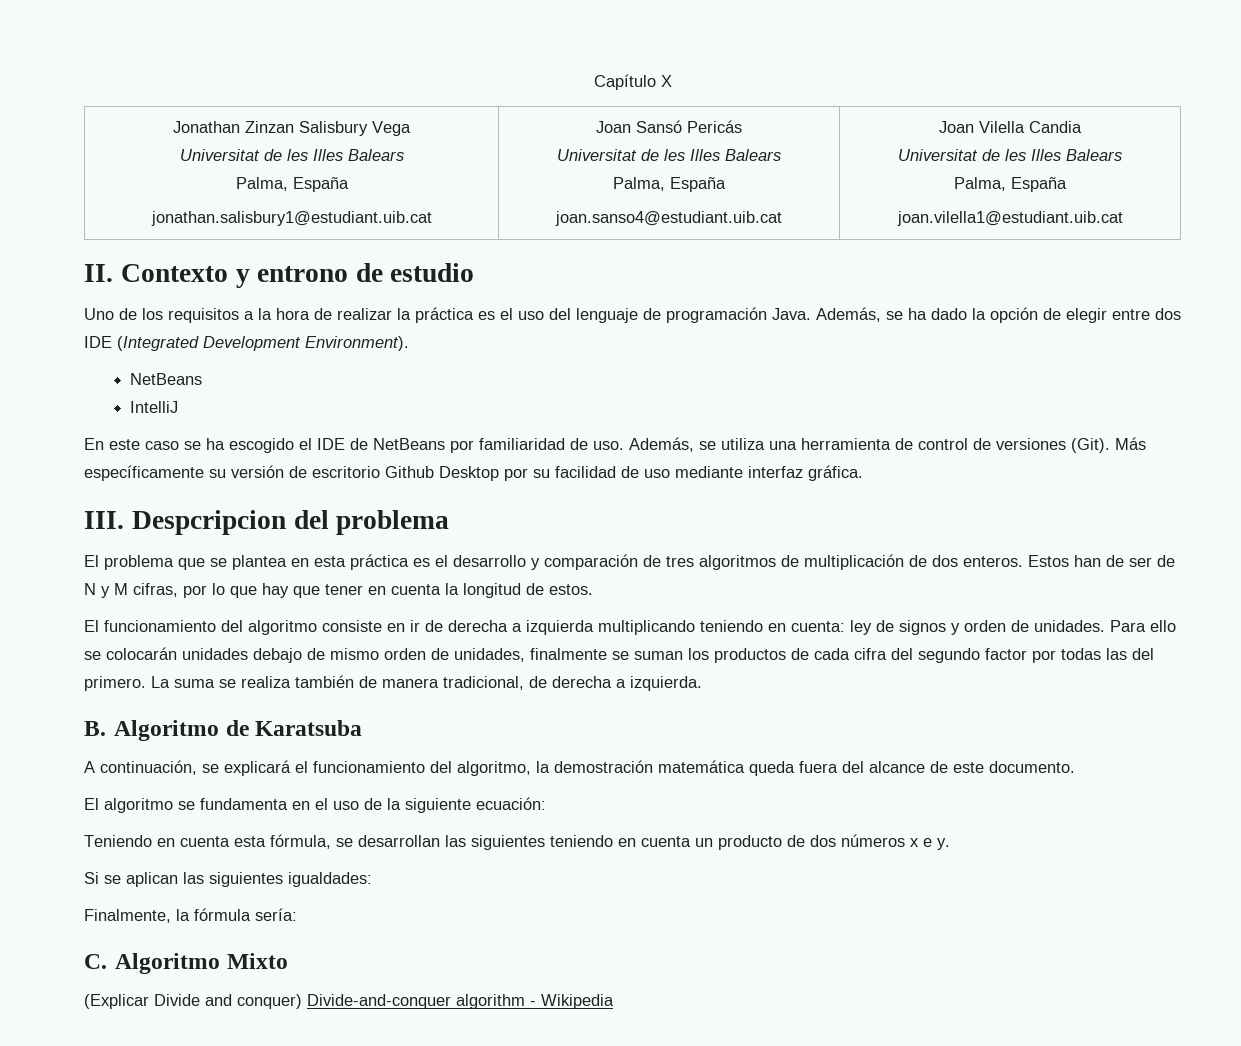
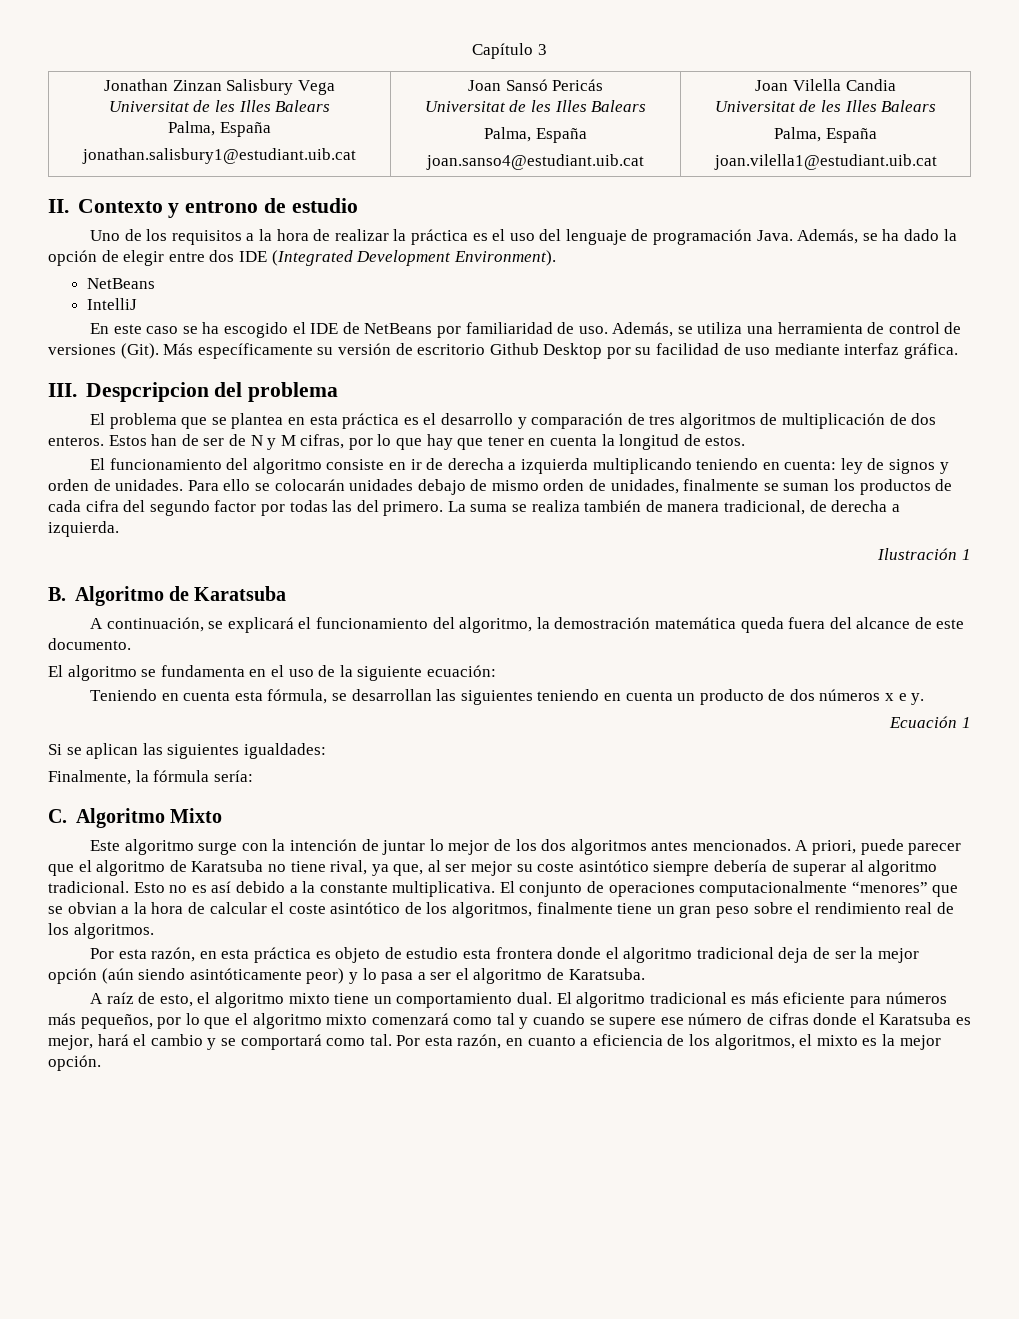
- Capítulo X
+ Capítulo 3
+ Ilustración 1
+ Ecuación 1
- (Explicar Divide and conquer) Divide-and-conquer algorithm - Wikipedia
+ Este algoritmo surge con la intención de juntar lo mejor de los dos algoritmos antes mencionados. A priori, puede parecer que el algoritmo de Karatsuba no tiene rival, ya que, al ser mejor su coste asintótico siempre debería de superar al algoritmo tradicional. Esto no es así debido a la constante multiplicativa. El conjunto de operaciones computacionalmente “menores” que se obvian a la hora de calcular el coste asintótico de los algoritmos, finalmente tiene un gran peso sobre el rendimiento real de los algoritmos.
+ Por esta razón, en esta práctica es objeto de estudio esta frontera donde el algoritmo tradicional deja de ser la mejor opción (aún siendo asintóticamente peor) y lo pasa a ser el algoritmo de Karatsuba.
+ A raíz de esto, el algoritmo mixto tiene un comportamiento dual. El algoritmo tradicional es más eficiente para números más pequeños, por lo que el algoritmo mixto comenzará como tal y cuando se supere ese número de cifras donde el Karatsuba es mejor, hará el cambio y se comportará como tal. Por esta razón, en cuanto a eficiencia de los algoritmos, el mixto es la mejor opción.

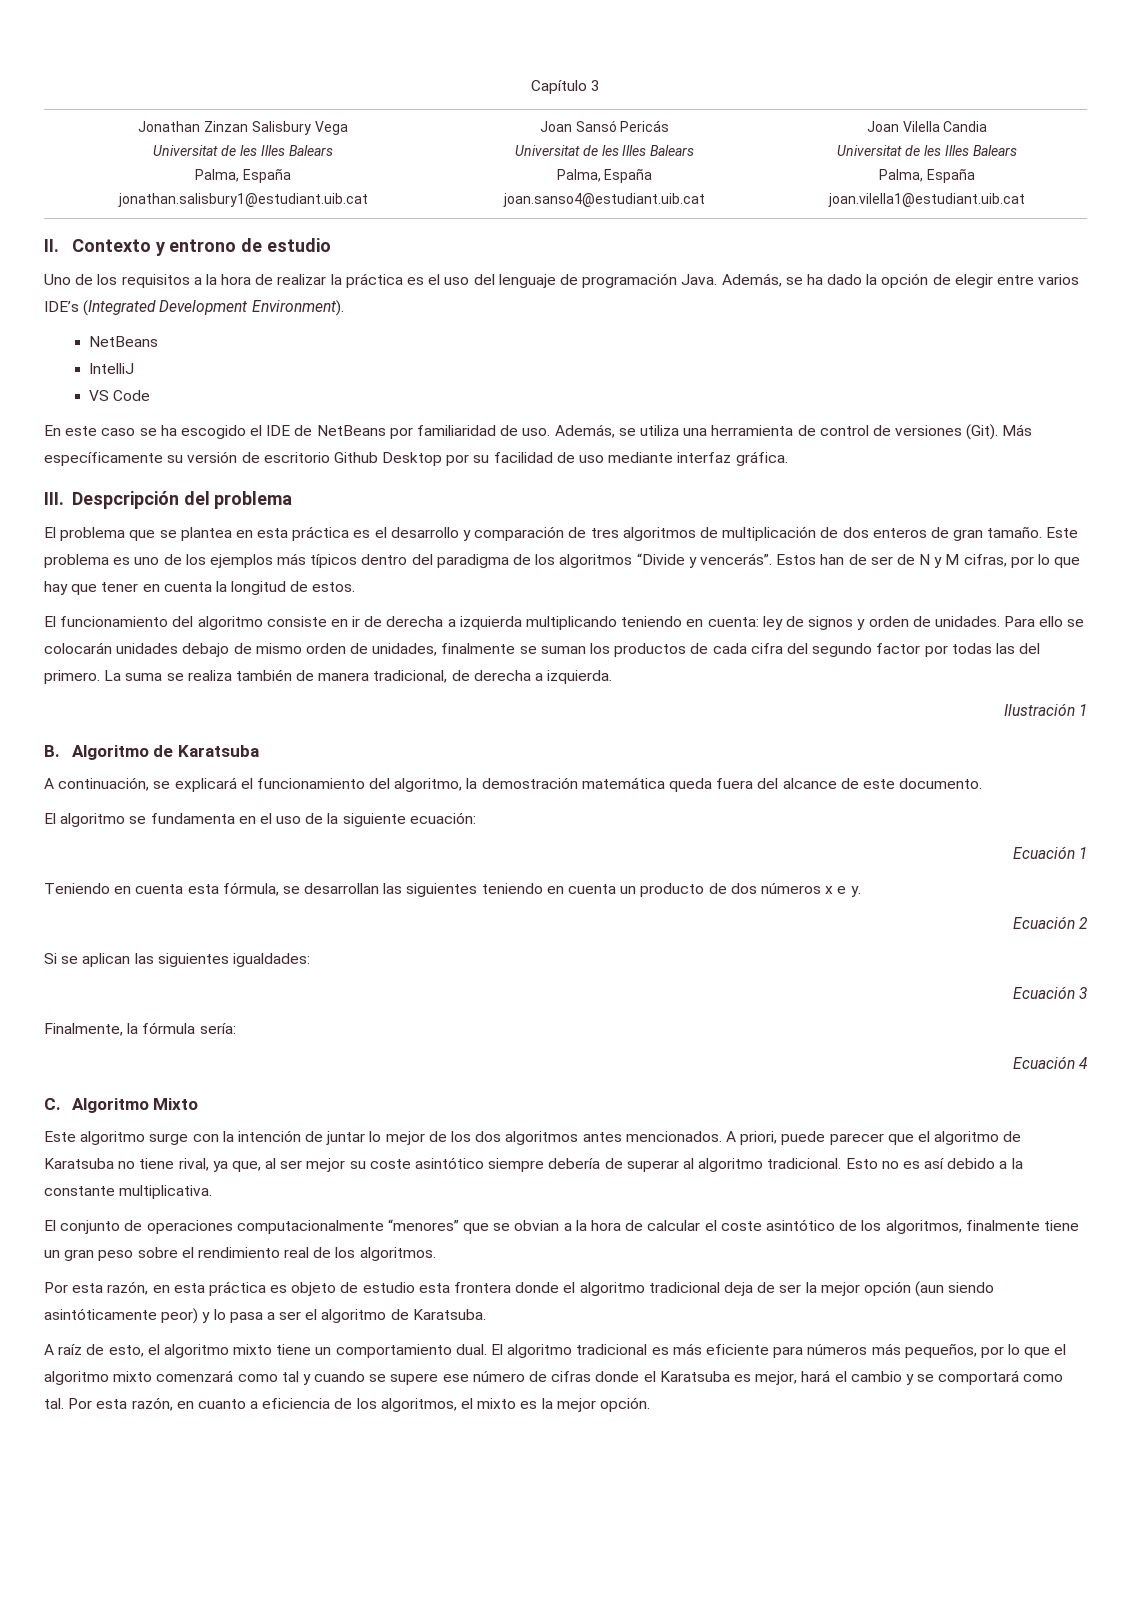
- Además, se ha dado la opción de elegir entre dos IDE (Integrated Development Environment).
+ Además, se ha dado la opción de elegir entre varios IDE’s (Integrated Development Environment).
+ VS Code
- III. Despcripcion del problema
+ III. Despcripción del problema
- El problema que se plantea en esta práctica es el desarrollo y comparación de tres algoritmos de multiplicación de dos enteros.
+ El problema que se plantea en esta práctica es el desarrollo y comparación de tres algoritmos de multiplicación de dos enteros de gran tamaño. Este problema es uno de los ejemplos más típicos dentro del paradigma de los algoritmos “Divide y vencerás”.
+ Ecuación 1
- Ecuación 1
+ Ecuación 2
+ Ecuación 3
+ Ecuación 4
- Esto no es así debido a la constante multiplicativa. El conjunto de operaciones computacionalmente “menores” que se obvian a la hora de calcular el coste asintótico de los algoritmos, finalmente tiene un gran peso sobre el rendimiento real de los algoritmos.
+ Esto no es así debido a la constante multiplicativa.
+ El conjunto de operaciones computacionalmente “menores” que se obvian a la hora de calcular el coste asintótico de los algoritmos, finalmente tiene un gran peso sobre el rendimiento real de los algoritmos.
- Por esta razón, en esta práctica es objeto de estudio esta frontera donde el algoritmo tradicional deja de ser la mejor opción (aún siendo asintóticamente peor) y lo pasa a ser el algoritmo de Karatsuba.
+ Por esta razón, en esta práctica es objeto de estudio esta frontera donde el algoritmo tradicional deja de ser la mejor opción (aun siendo asintóticamente peor) y lo pasa a ser el algoritmo de Karatsuba.

